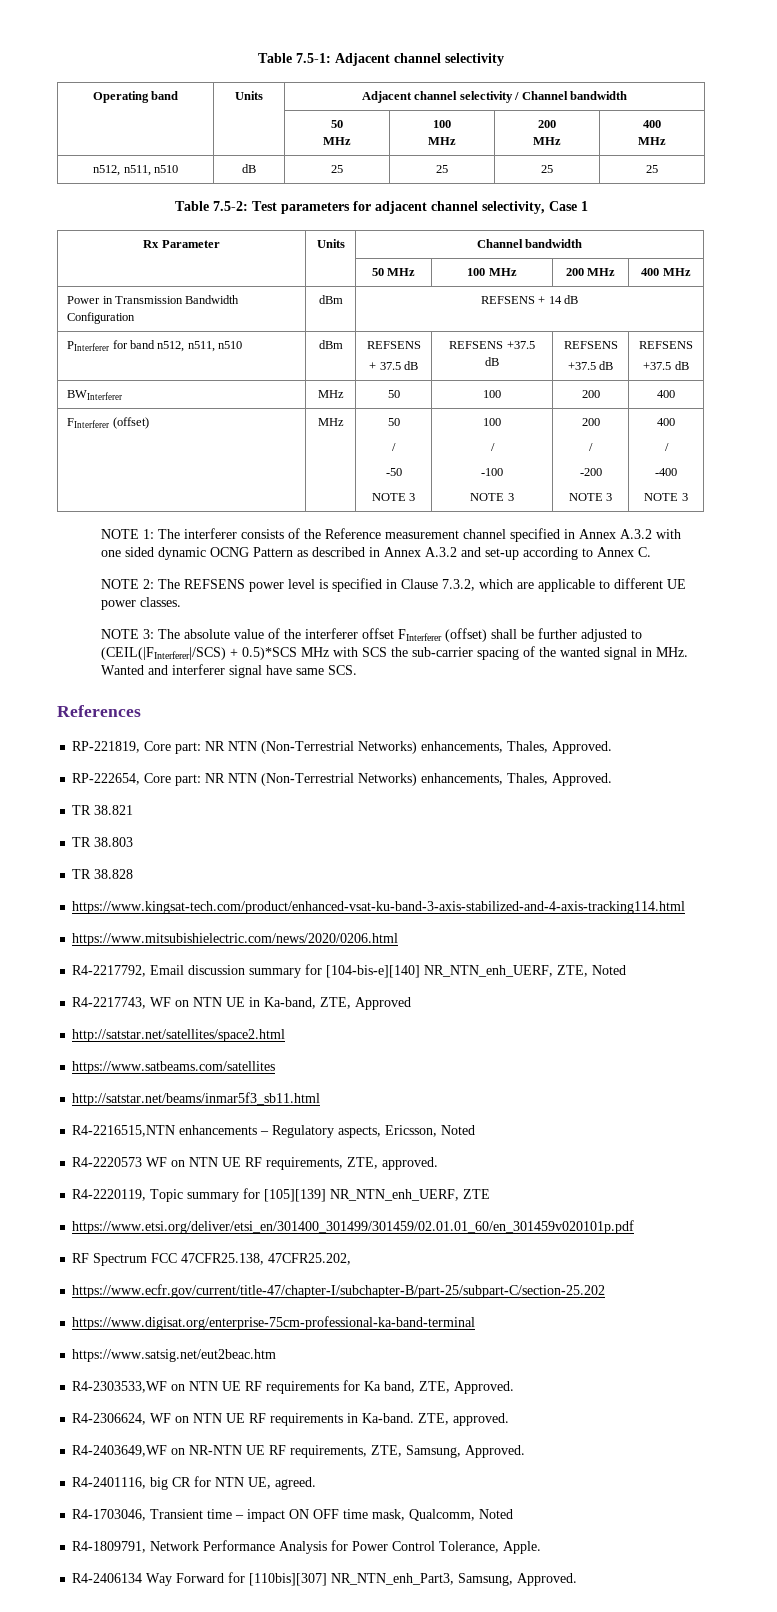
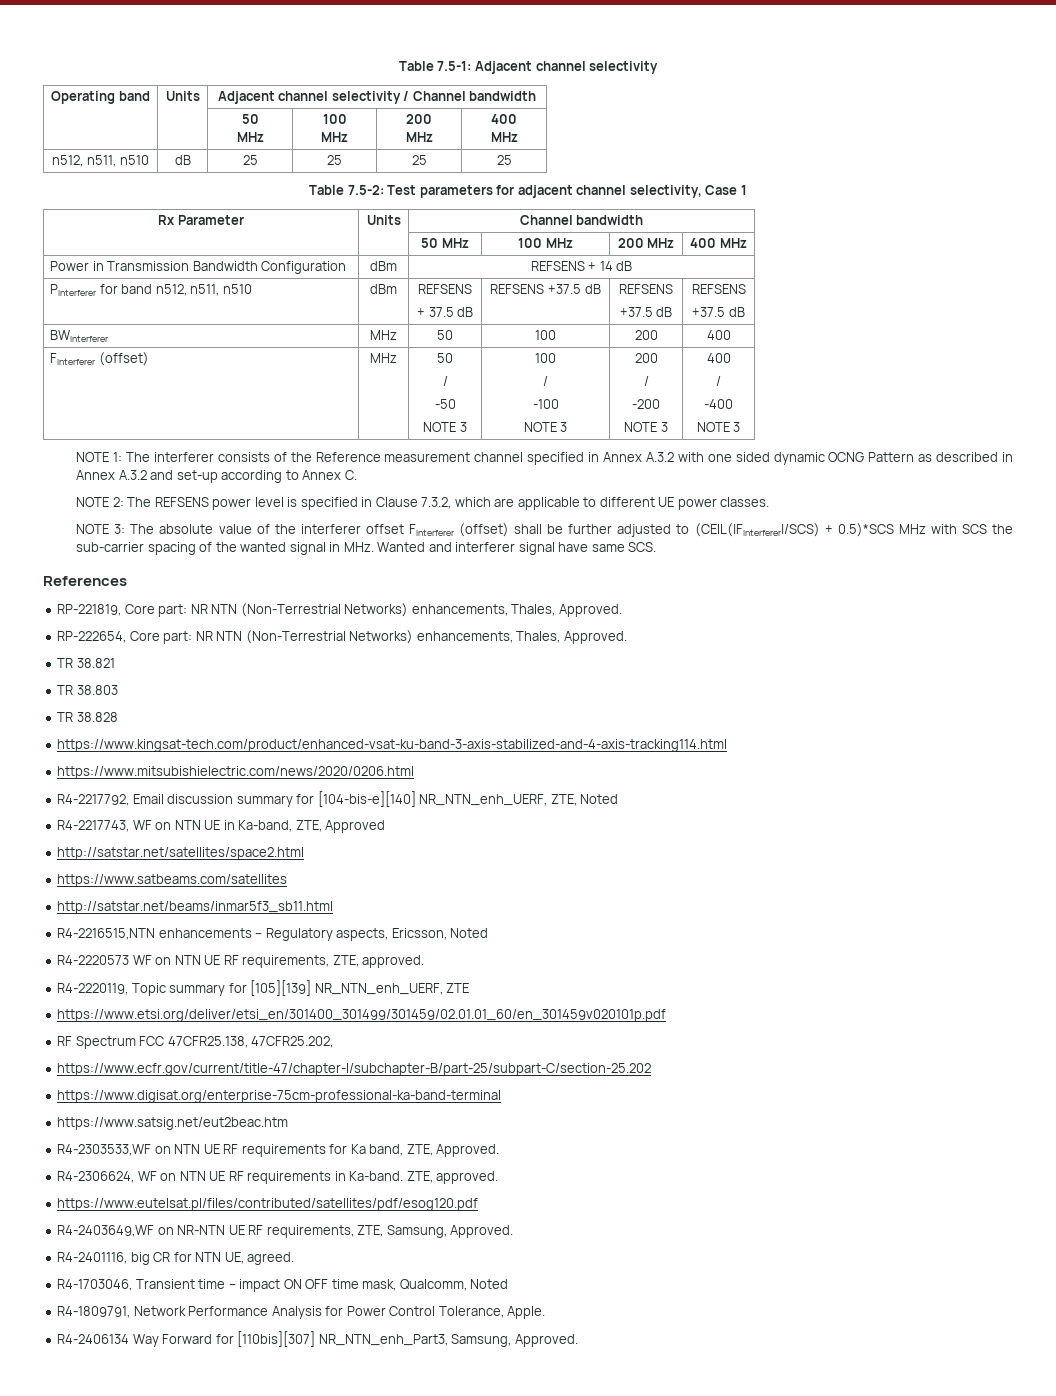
+ https://www.eutelsat.pl/files/contributed/satellites/pdf/esog120.pdf

